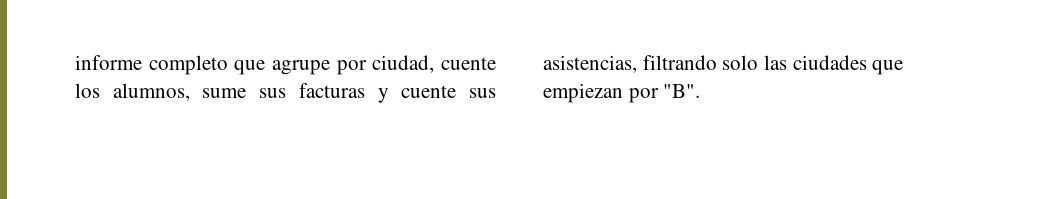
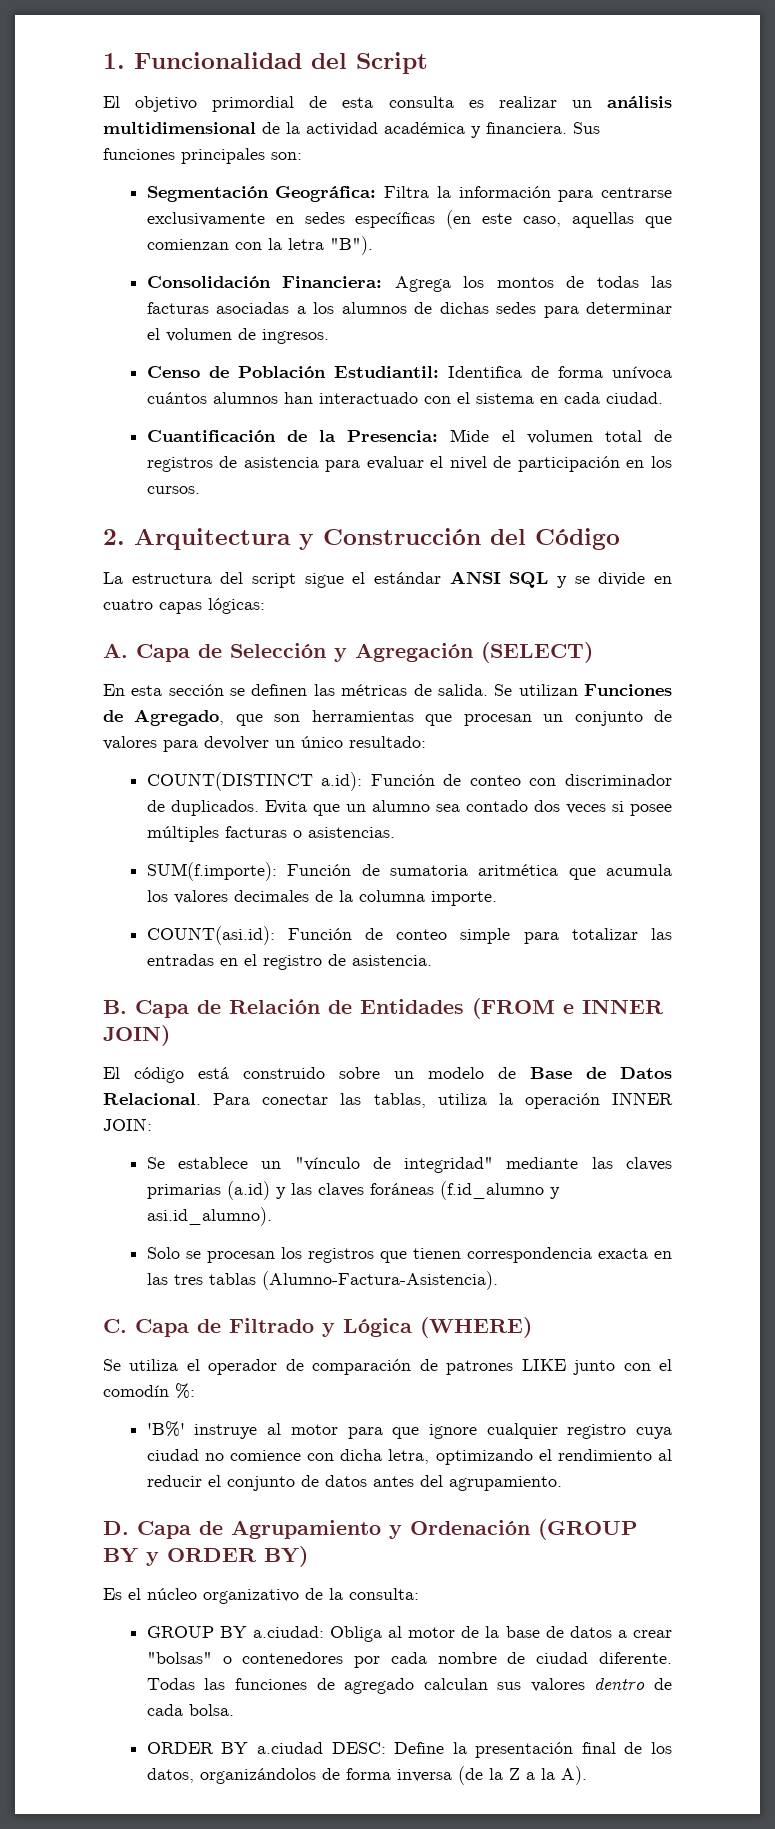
- informe completo que agrupe por ciudad, cuente los alumnos, sume sus facturas y cuente sus asistencias, filtrando solo las ciudades que empiezan por "B".
+ 1. Funcionalidad del Script
+ El objetivo primordial de esta consulta es realizar un análisis multidimensional de la actividad académica y financiera. Sus funciones principales son:
+ Segmentación Geográfica: Filtra la información para centrarse exclusivamente en sedes específicas (en este caso, aquellas que comienzan con la letra "B").
+ Consolidación Financiera: Agrega los montos de todas las facturas asociadas a los alumnos de dichas sedes para determinar el volumen de ingresos.
+ Censo de Población Estudiantil: Identifica de forma unívoca cuántos alumnos han interactuado con el sistema en cada ciudad.
+ Cuantificación de la Presencia: Mide el volumen total de registros de asistencia para evaluar el nivel de participación en los cursos.
+ 2. Arquitectura y Construcción del Código
+ La estructura del script sigue el estándar ANSI SQL y se divide en cuatro capas lógicas:
+ A. Capa de Selección y Agregación (SELECT)
+ En esta sección se definen las métricas de salida. Se utilizan Funciones de Agregado, que son herramientas que procesan un conjunto de valores para devolver un único resultado:
+ COUNT(DISTINCT a.id): Función de conteo con discriminador de duplicados. Evita que un alumno sea contado dos veces si posee múltiples facturas o asistencias.
+ SUM(f.importe): Función de sumatoria aritmética que acumula los valores decimales de la columna importe.
+ COUNT(asi.id): Función de conteo simple para totalizar las entradas en el registro de asistencia.
+ B. Capa de Relación de Entidades (FROM e INNER JOIN)
+ El código está construido sobre un modelo de Base de Datos Relacional. Para conectar las tablas, utiliza la operación INNER JOIN:
+ Se establece un "vínculo de integridad" mediante las claves primarias (a.id) y las claves foráneas (f.id_alumno y asi.id_alumno).
+ Solo se procesan los registros que tienen correspondencia exacta en las tres tablas (Alumno-Factura-Asistencia).
+ C. Capa de Filtrado y Lógica (WHERE)
+ Se utiliza el operador de comparación de patrones LIKE junto con el comodín %:
+ 'B%' instruye al motor para que ignore cualquier registro cuya ciudad no comience con dicha letra, optimizando el rendimiento al reducir el conjunto de datos antes del agrupamiento.
+ D. Capa de Agrupamiento y Ordenación (GROUP BY y ORDER BY)
+ Es el núcleo organizativo de la consulta:
+ GROUP BY a.ciudad: Obliga al motor de la base de datos a crear "bolsas" o contenedores por cada nombre de ciudad diferente. Todas las funciones de agregado calculan sus valores dentro de cada bolsa.
+ ORDER BY a.ciudad DESC: Define la presentación final de los datos, organizándolos de forma inversa (de la Z a la A).

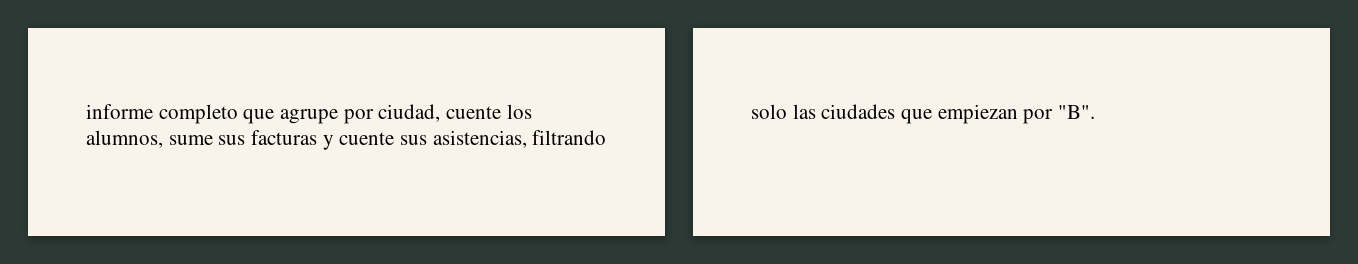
- 1. Funcionalidad del Script
- El objetivo primordial de esta consulta es realizar un análisis multidimensional de la actividad académica y financiera. Sus funciones principales son:
- Segmentación Geográfica: Filtra la información para centrarse exclusivamente en sedes específicas (en este caso, aquellas que comienzan con la letra "B").
- Consolidación Financiera: Agrega los montos de todas las facturas asociadas a los alumnos de dichas sedes para determinar el volumen de ingresos.
- Censo de Población Estudiantil: Identifica de forma unívoca cuántos alumnos han interactuado con el sistema en cada ciudad.
- Cuantificación de la Presencia: Mide el volumen total de registros de asistencia para evaluar el nivel de participación en los cursos.
- 2. Arquitectura y Construcción del Código
- La estructura del script sigue el estándar ANSI SQL y se divide en cuatro capas lógicas:
- A. Capa de Selección y Agregación (SELECT)
- En esta sección se definen las métricas de salida. Se utilizan Funciones de Agregado, que son herramientas que procesan un conjunto de valores para devolver un único resultado:
- COUNT(DISTINCT a.id): Función de conteo con discriminador de duplicados. Evita que un alumno sea contado dos veces si posee múltiples facturas o asistencias.
- SUM(f.importe): Función de sumatoria aritmética que acumula los valores decimales de la columna importe.
- COUNT(asi.id): Función de conteo simple para totalizar las entradas en el registro de asistencia.
- B. Capa de Relación de Entidades (FROM e INNER JOIN)
- El código está construido sobre un modelo de Base de Datos Relacional. Para conectar las tablas, utiliza la operación INNER JOIN:
- Se establece un "vínculo de integridad" mediante las claves primarias (a.id) y las claves foráneas (f.id_alumno y asi.id_alumno).
- Solo se procesan los registros que tienen correspondencia exacta en las tres tablas (Alumno-Factura-Asistencia).
- C. Capa de Filtrado y Lógica (WHERE)
- Se utiliza el operador de comparación de patrones LIKE junto con el comodín %:
- 'B%' instruye al motor para que ignore cualquier registro cuya ciudad no comience con dicha letra, optimizando el rendimiento al reducir el conjunto de datos antes del agrupamiento.
- D. Capa de Agrupamiento y Ordenación (GROUP BY y ORDER BY)
- Es el núcleo organizativo de la consulta:
- GROUP BY a.ciudad: Obliga al motor de la base de datos a crear "bolsas" o contenedores por cada nombre de ciudad diferente. Todas las funciones de agregado calculan sus valores dentro de cada bolsa.
- ORDER BY a.ciudad DESC: Define la presentación final de los datos, organizándolos de forma inversa (de la Z a la A).
+ informe completo que agrupe por ciudad, cuente los alumnos, sume sus facturas y cuente sus asistencias, filtrando solo las ciudades que empiezan por "B".

